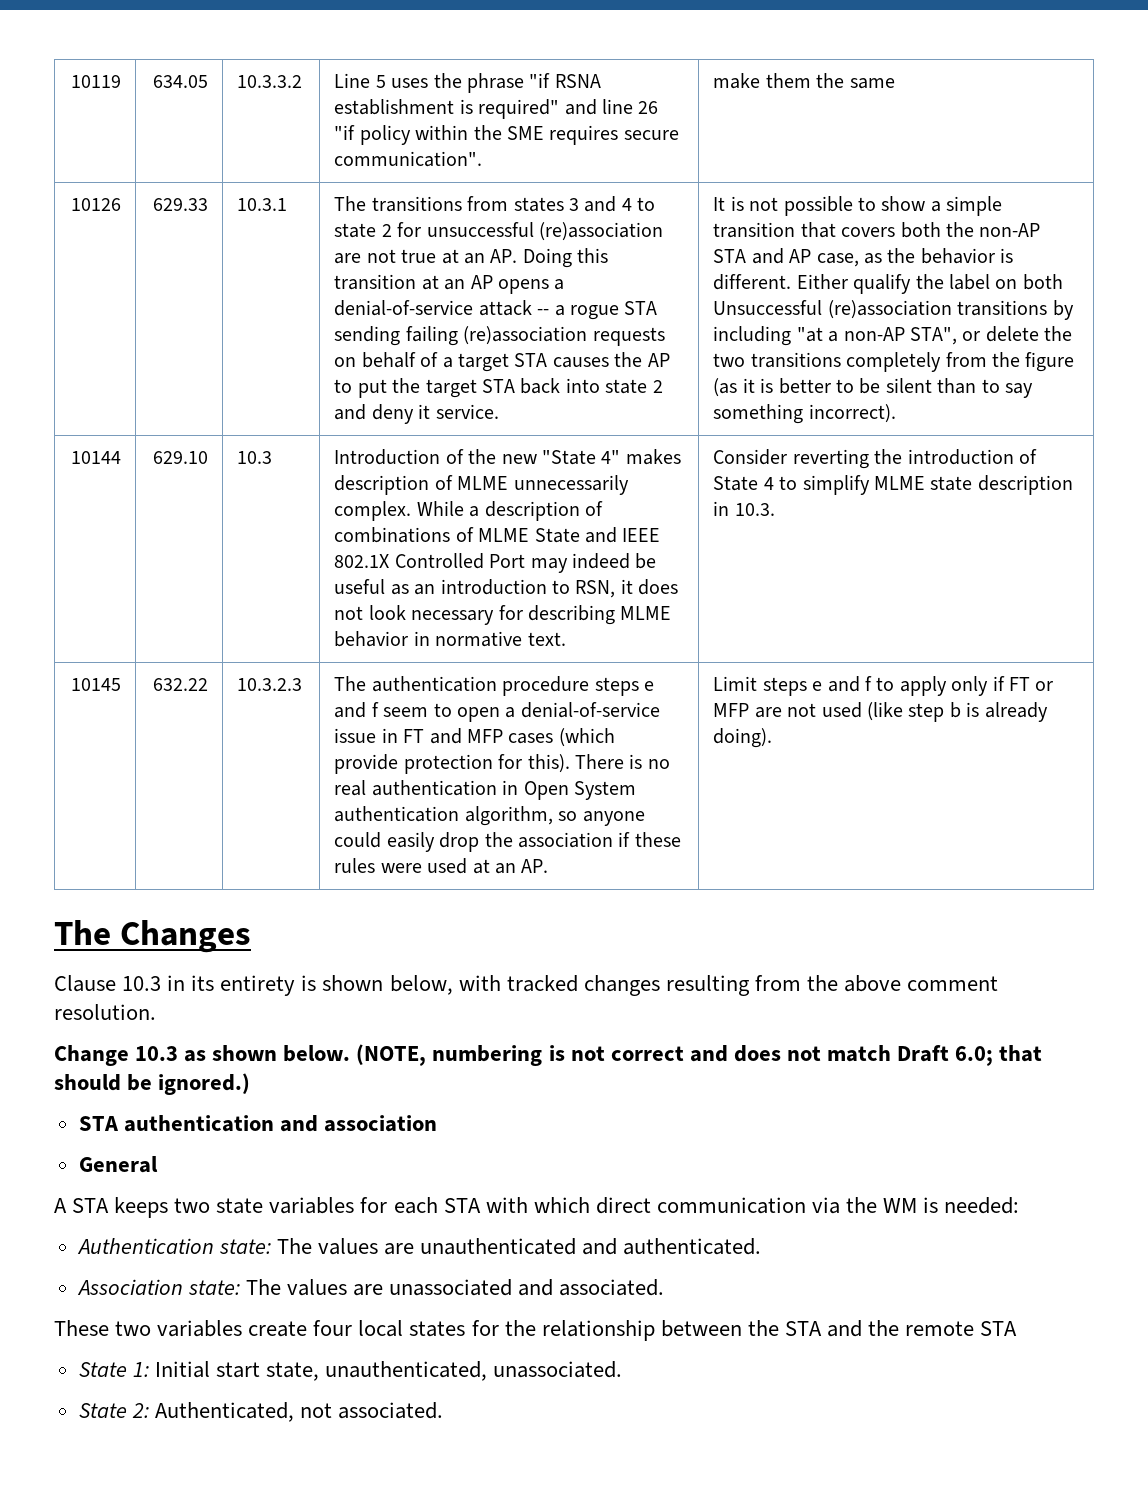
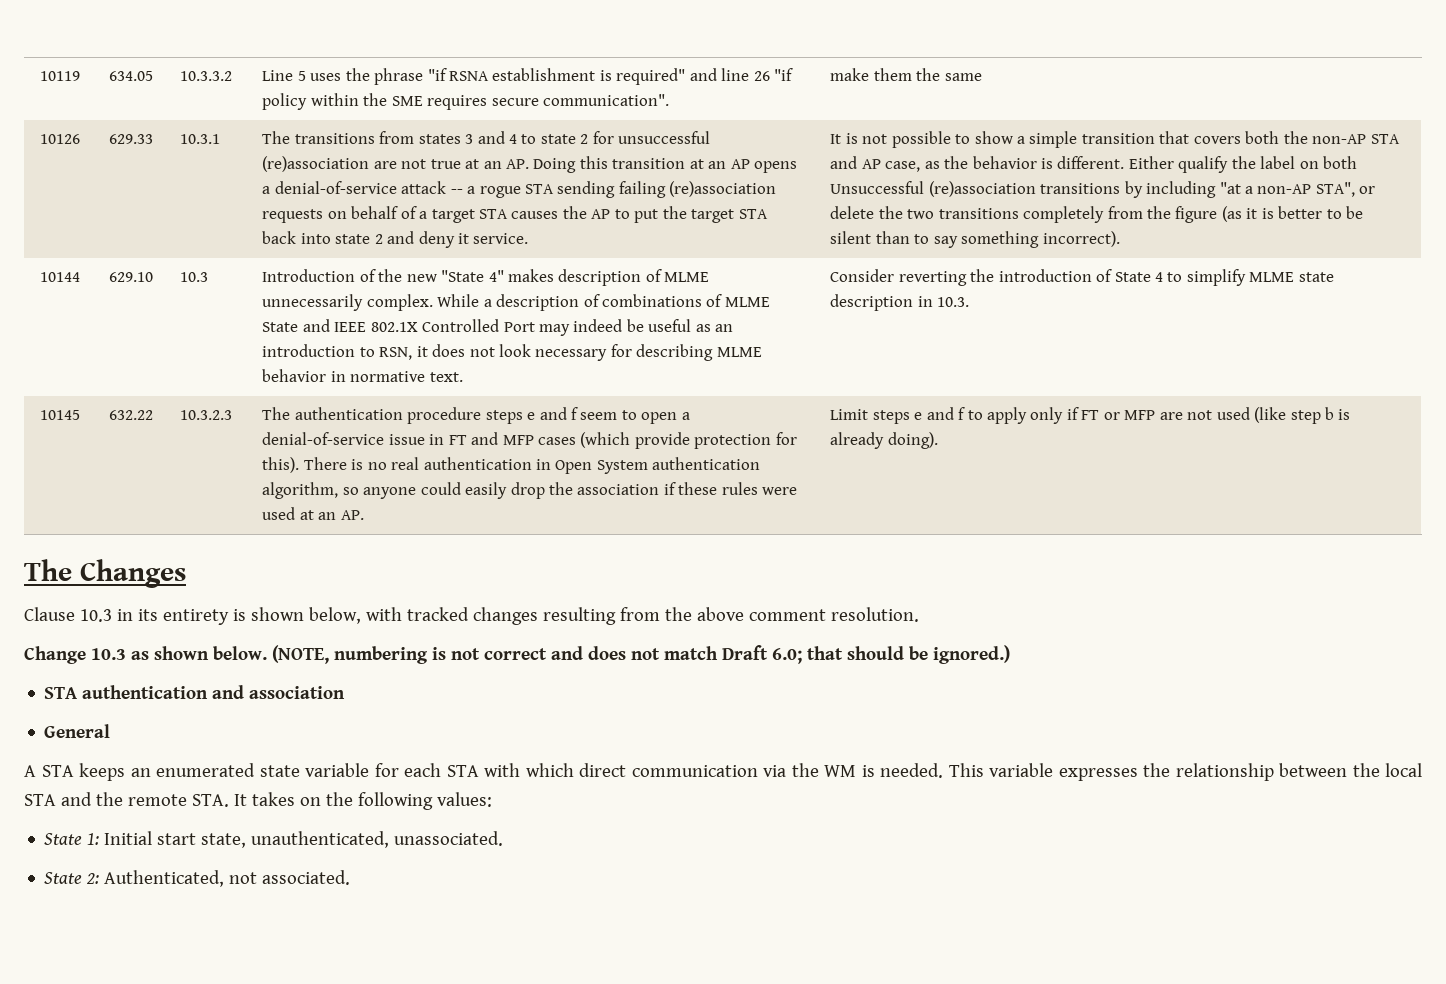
- A STA keeps two state variables for each STA with which direct communication via the WM is needed:
- Authentication state: The values are unauthenticated and authenticated.
- Association state: The values are unassociated and associated.
- These two variables create four local states for the relationship between the STA and the remote STA
+ A STA keeps an enumerated state variable for each STA with which direct communication via the WM is needed. This variable expresses the relationship between the local STA and the remote STA. It takes on the following values:

